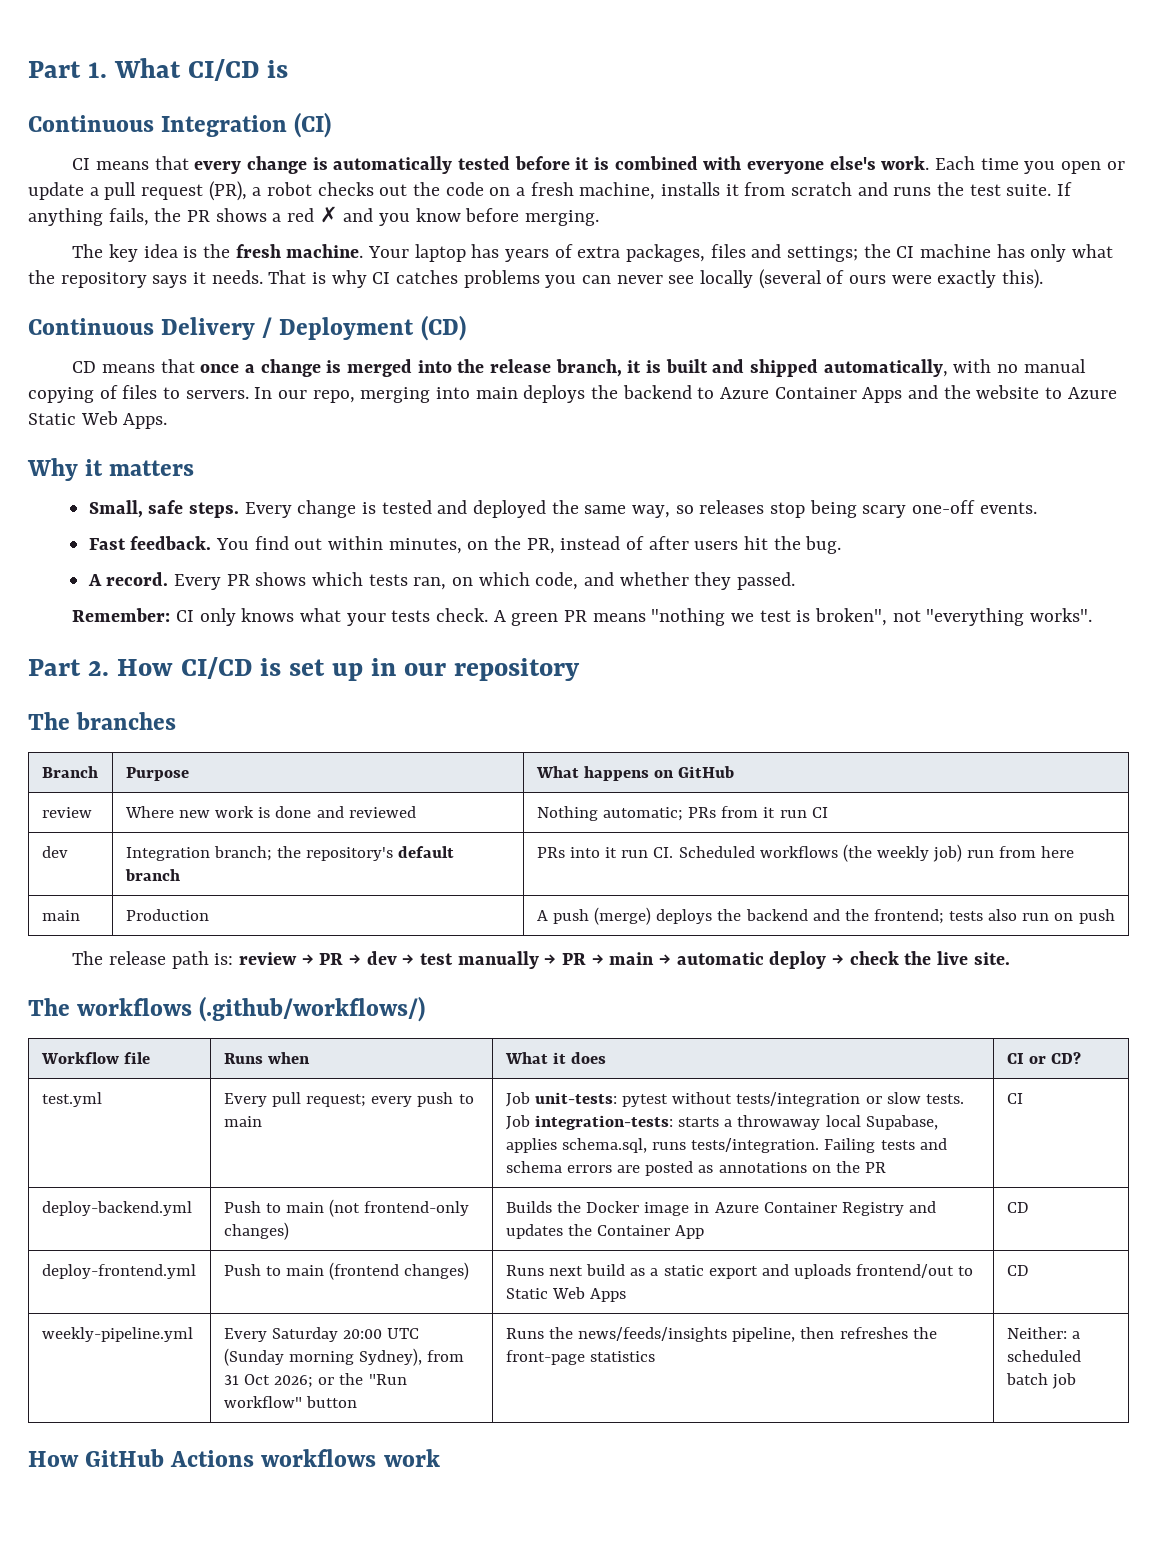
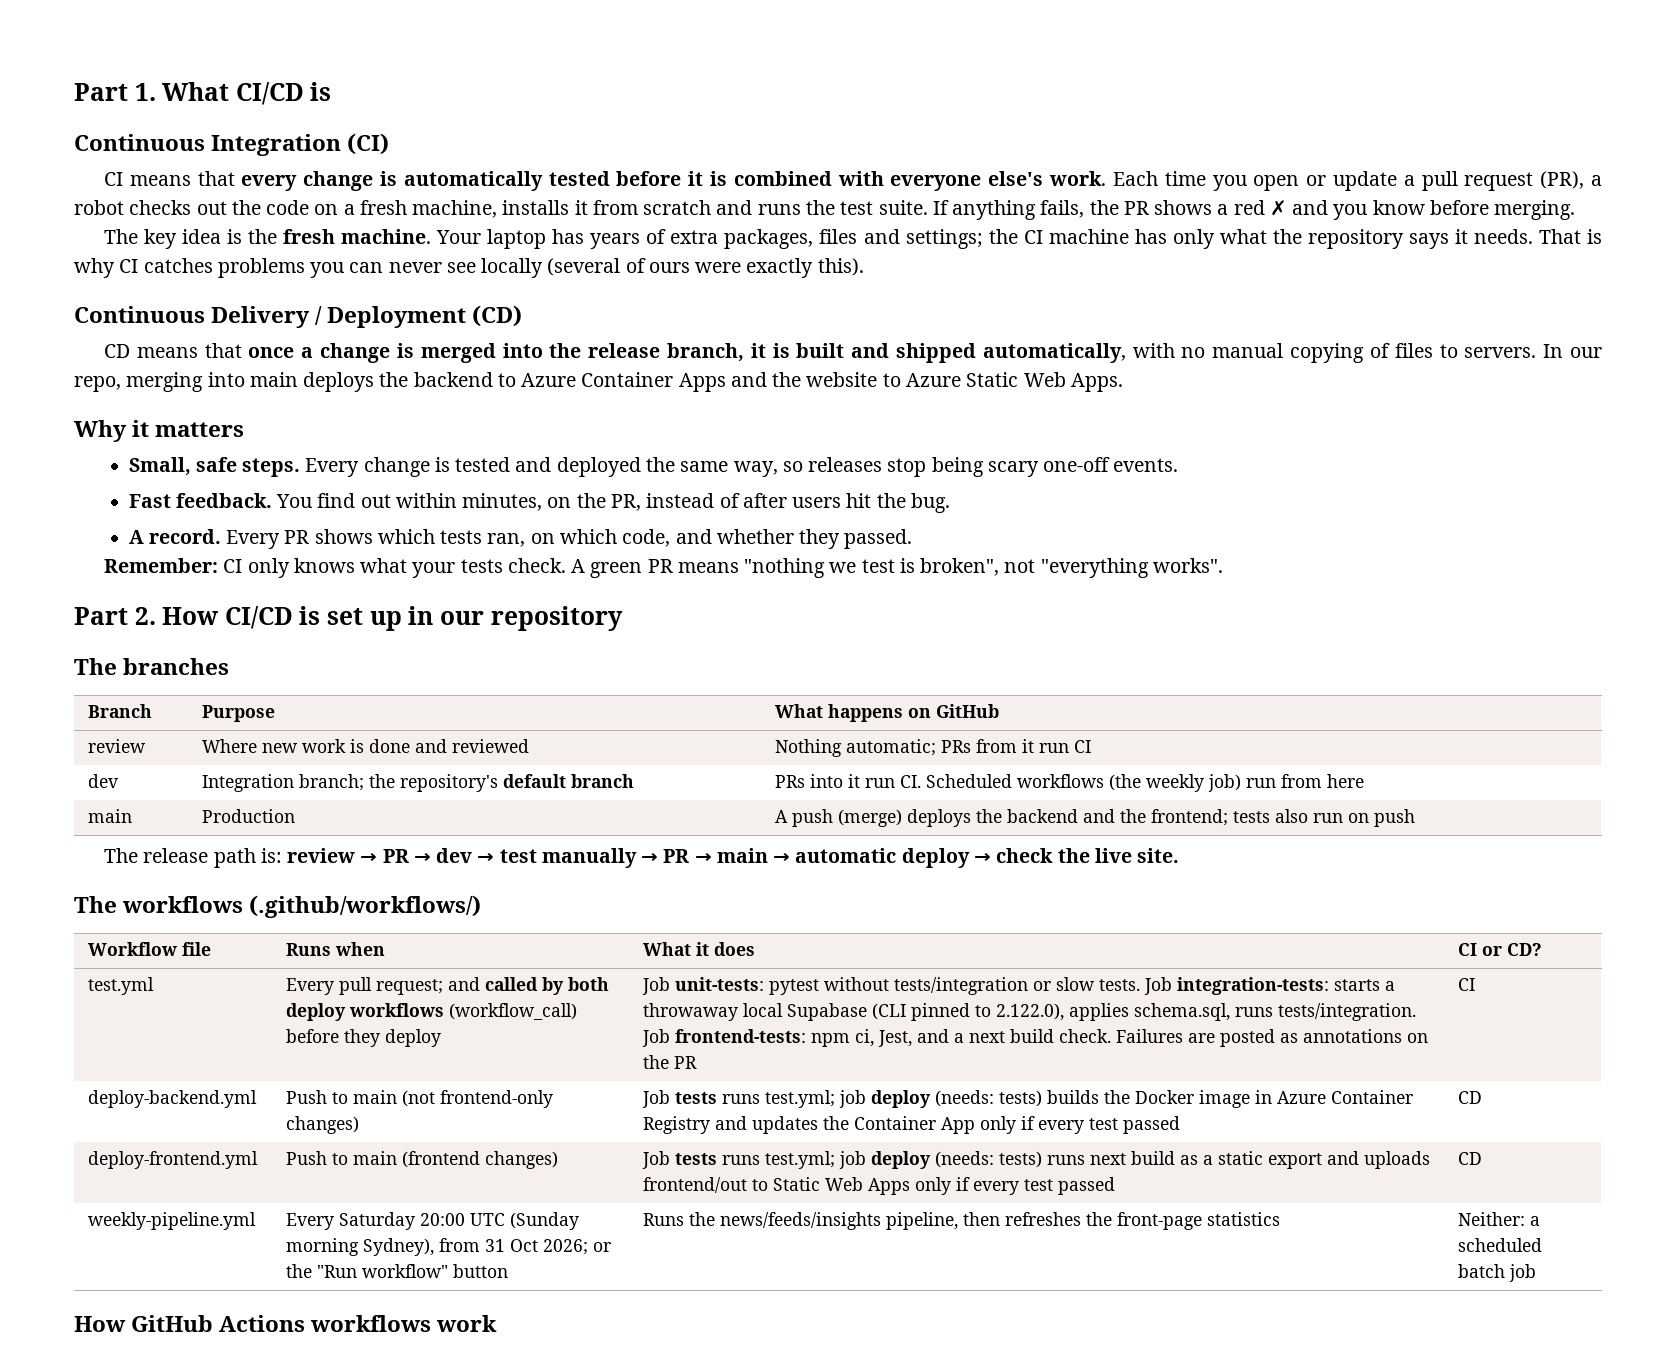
- Every pull request; every push to main
+ Every pull request; and called by both deploy workflows (workflow_call) before they deploy
- Job integration-tests: starts a throwaway local Supabase, applies schema.sql, runs tests/integration. Failing tests and schema errors are posted as annotations on the PR
+ Job integration-tests: starts a throwaway local Supabase (CLI pinned to 2.122.0), applies schema.sql, runs tests/integration. Job frontend-tests: npm ci, Jest, and a next build check. Failures are posted as annotations on the PR
- deploy-backend.yml | Push to main (not frontend-only changes) | Builds the Docker image in Azure Container Registry and updates the Container App | CD
+ deploy-backend.yml | Push to main (not frontend-only changes) | Job tests runs test.yml; job deploy (needs: tests) builds the Docker image in Azure Container Registry and updates the Container App only if every test passed | CD
- deploy-frontend.yml | Push to main (frontend changes) | Runs next build as a static export and uploads frontend/out to Static Web Apps | CD
+ deploy-frontend.yml | Push to main (frontend changes) | Job tests runs test.yml; job deploy (needs: tests) runs next build as a static export and uploads frontend/out to Static Web Apps only if every test passed | CD

